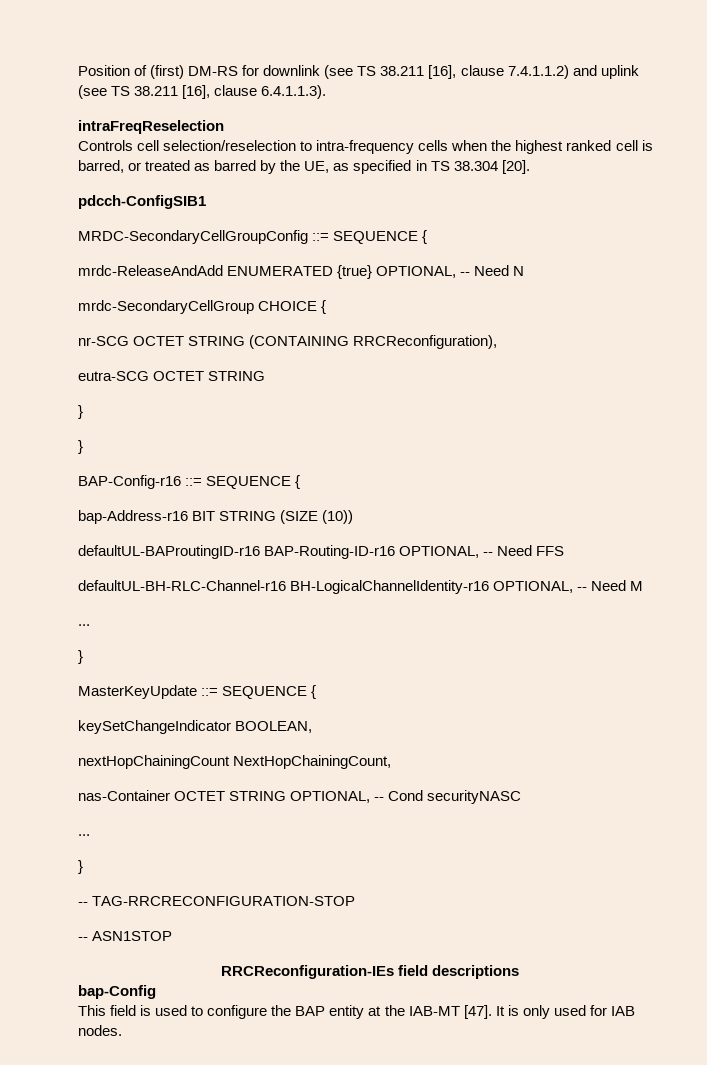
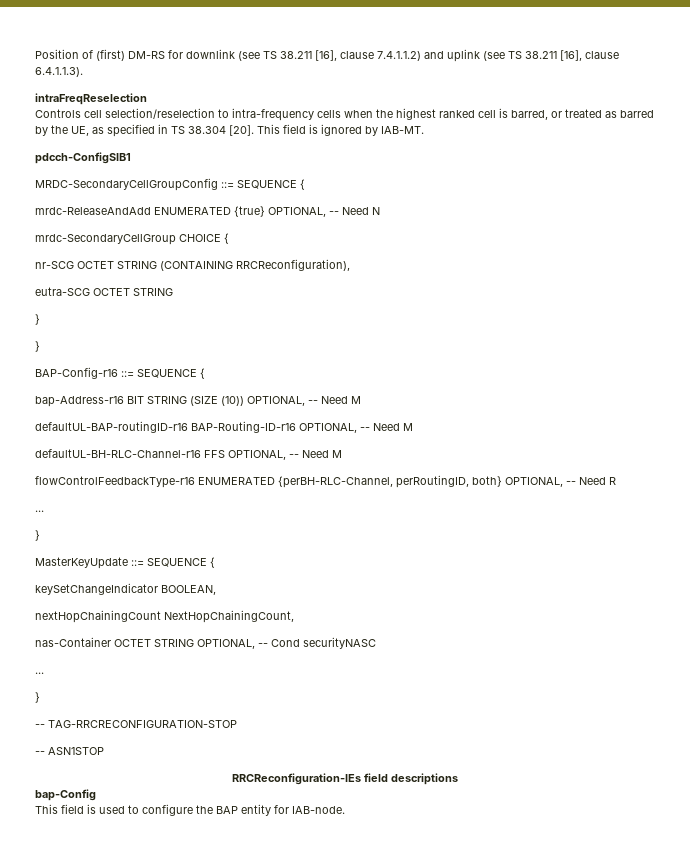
+ This field is ignored by IAB-MT.
- bap-Address-r16 BIT STRING (SIZE (10))
- defaultUL-BAProutingID-r16 BAP-Routing-ID-r16 OPTIONAL, -- Need FFS
+ bap-Address-r16 BIT STRING (SIZE (10)) OPTIONAL, -- Need M
+ defaultUL-BAP-routingID-r16 BAP-Routing-ID-r16 OPTIONAL, -- Need M
- defaultUL-BH-RLC-Channel-r16 BH-LogicalChannelIdentity-r16 OPTIONAL, -- Need M
+ defaultUL-BH-RLC-Channel-r16 FFS OPTIONAL, -- Need M
+ flowControlFeedbackType-r16 ENUMERATED {perBH-RLC-Channel, perRoutingID, both} OPTIONAL, -- Need R
- This field is used to configure the BAP entity at the IAB-MT [47]. It is only used for IAB nodes.
+ This field is used to configure the BAP entity for IAB-node.

